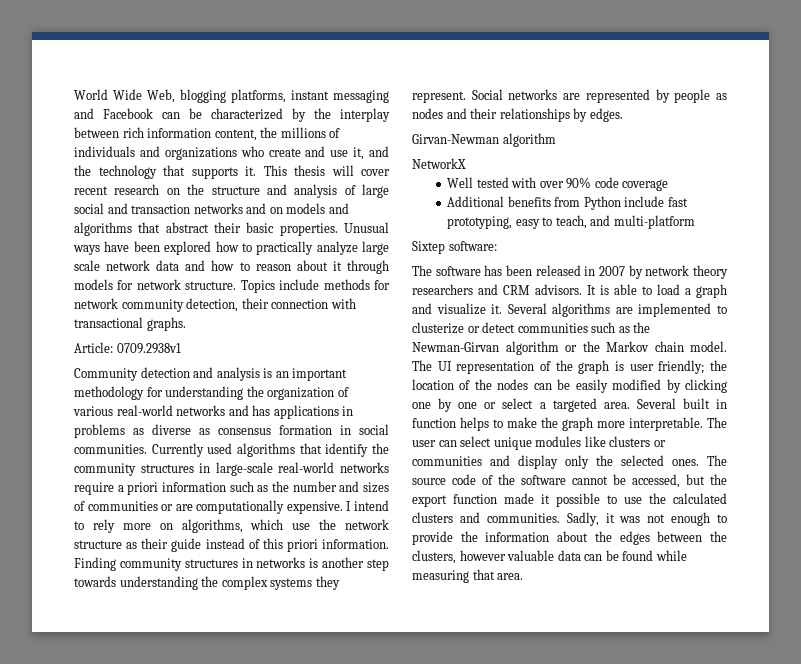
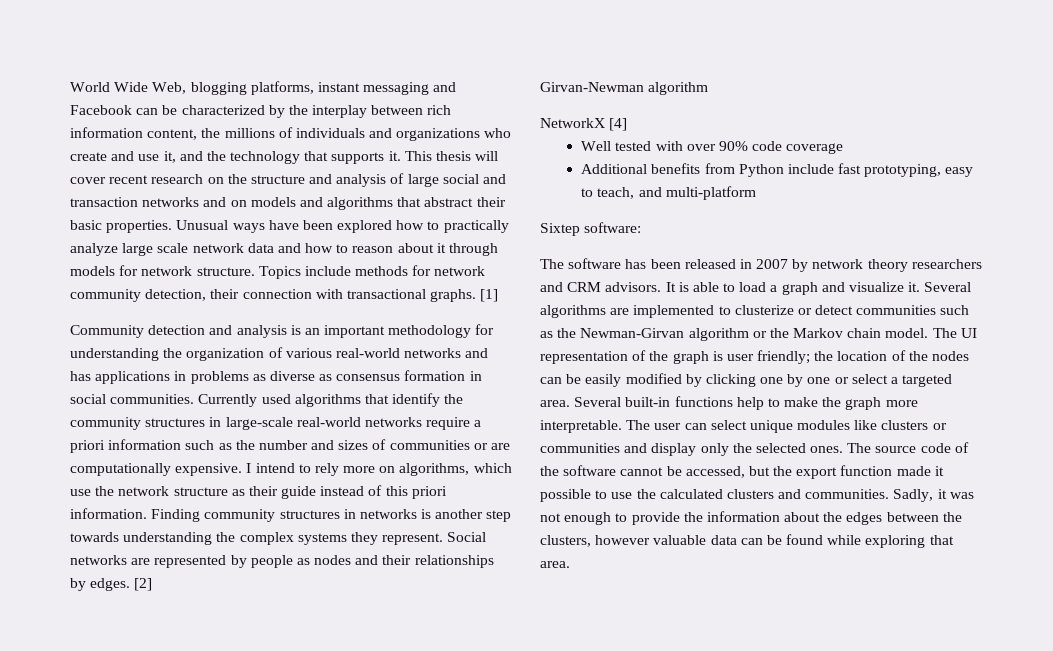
- Topics include methods for network community detection, their connection with transactional graphs.
- Article: 0709.2938v1
+ Topics include methods for network community detection, their connection with transactional graphs. [1]
+ [2]
- NetworkX
+ NetworkX [4]
- Several built in function helps to make the graph more interpretable.
+ Several built-in functions help to make the graph more interpretable.
- Sadly, it was not enough to provide the information about the edges between the clusters, however valuable data can be found while measuring that area.
+ Sadly, it was not enough to provide the information about the edges between the clusters, however valuable data can be found while exploring that area.

